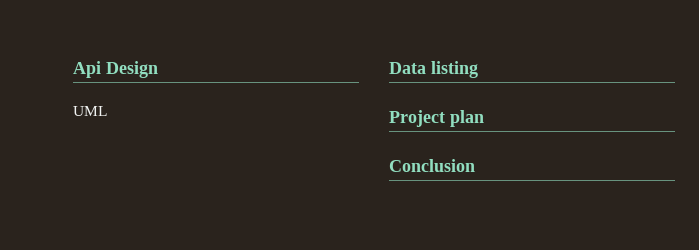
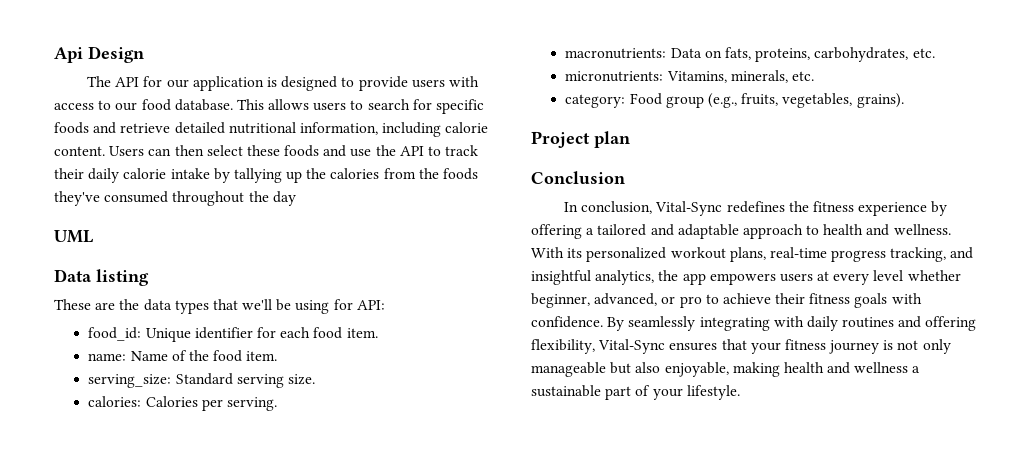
+ The API for our application is designed to provide users with access to our food database. This allows users to search for specific foods and retrieve detailed nutritional information, including calorie content. Users can then select these foods and use the API to track their daily calorie intake by tallying up the calories from the foods they've consumed throughout the day
  UML
  Data listing
+ These are the data types that we'll be using for API:
+ food_id: Unique identifier for each food item.
+ name: Name of the food item.
+ serving_size: Standard serving size.
+ calories: Calories per serving.
+ macronutrients: Data on fats, proteins, carbohydrates, etc.
+ micronutrients: Vitamins, minerals, etc.
+ category: Food group (e.g., fruits, vegetables, grains).
  Project plan
  Conclusion
+ In conclusion, Vital-Sync redefines the fitness experience by offering a tailored and adaptable approach to health and wellness. With its personalized workout plans, real-time progress tracking, and insightful analytics, the app empowers users at every level whether beginner, advanced, or pro to achieve their fitness goals with confidence. By seamlessly integrating with daily routines and offering flexibility, Vital-Sync ensures that your fitness journey is not only manageable but also enjoyable, making health and wellness a sustainable part of your lifestyle.

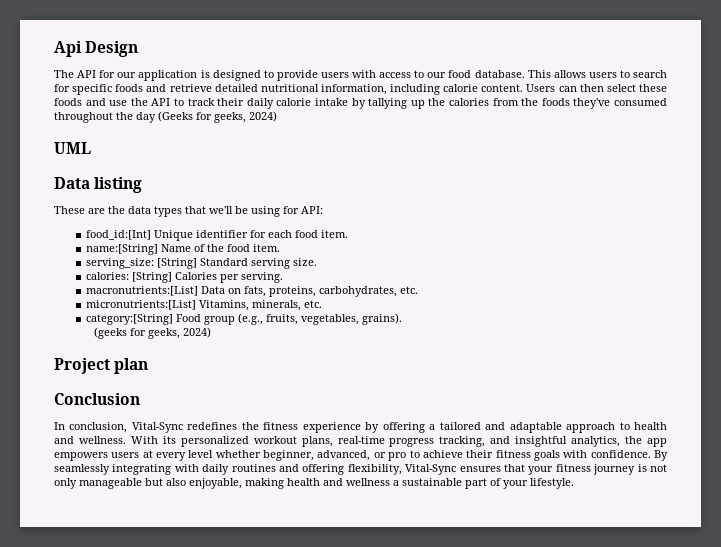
- Users can then select these foods and use the API to track their daily calorie intake by tallying up the calories from the foods they've consumed throughout the day
+ Users can then select these foods and use the API to track their daily calorie intake by tallying up the calories from the foods they've consumed throughout the day (Geeks for geeks, 2024)
- food_id: Unique identifier for each food item.
+ food_id:[Int] Unique identifier for each food item.
- name: Name of the food item.
+ name:[String] Name of the food item.
- serving_size: Standard serving size.
+ serving_size: [String] Standard serving size.
- calories: Calories per serving.
+ calories: [String] Calories per serving.
- macronutrients: Data on fats, proteins, carbohydrates, etc.
+ macronutrients:[List] Data on fats, proteins, carbohydrates, etc.
- micronutrients: Vitamins, minerals, etc.
+ micronutrients:[List] Vitamins, minerals, etc.
- category: Food group (e.g., fruits, vegetables, grains).
+ category:[String] Food group (e.g., fruits, vegetables, grains).
+ (geeks for geeks, 2024)

